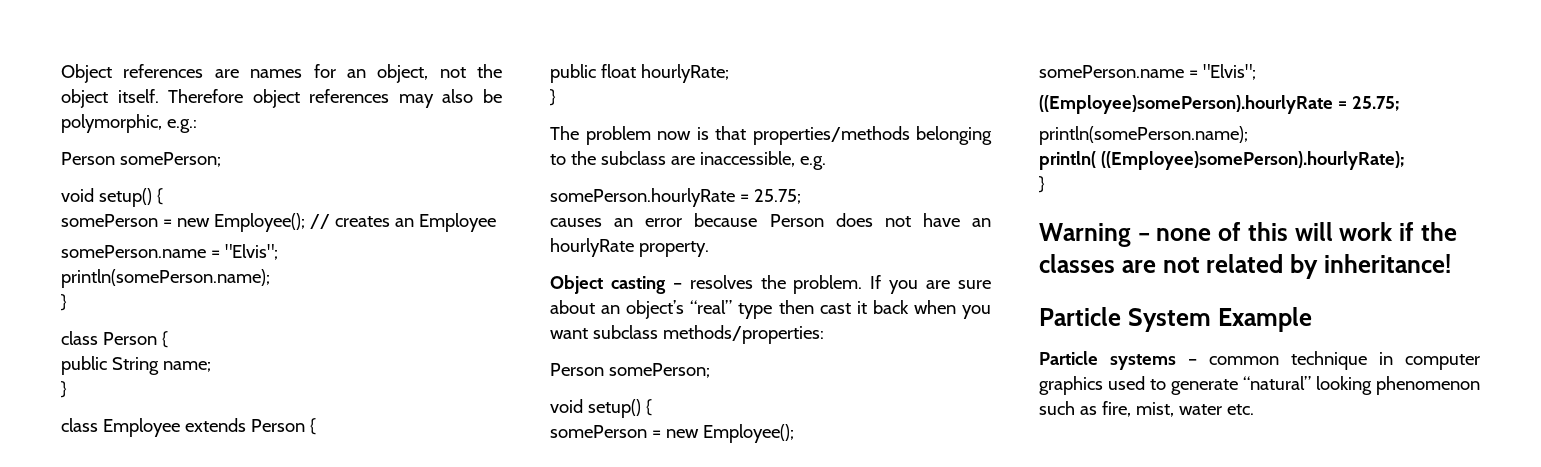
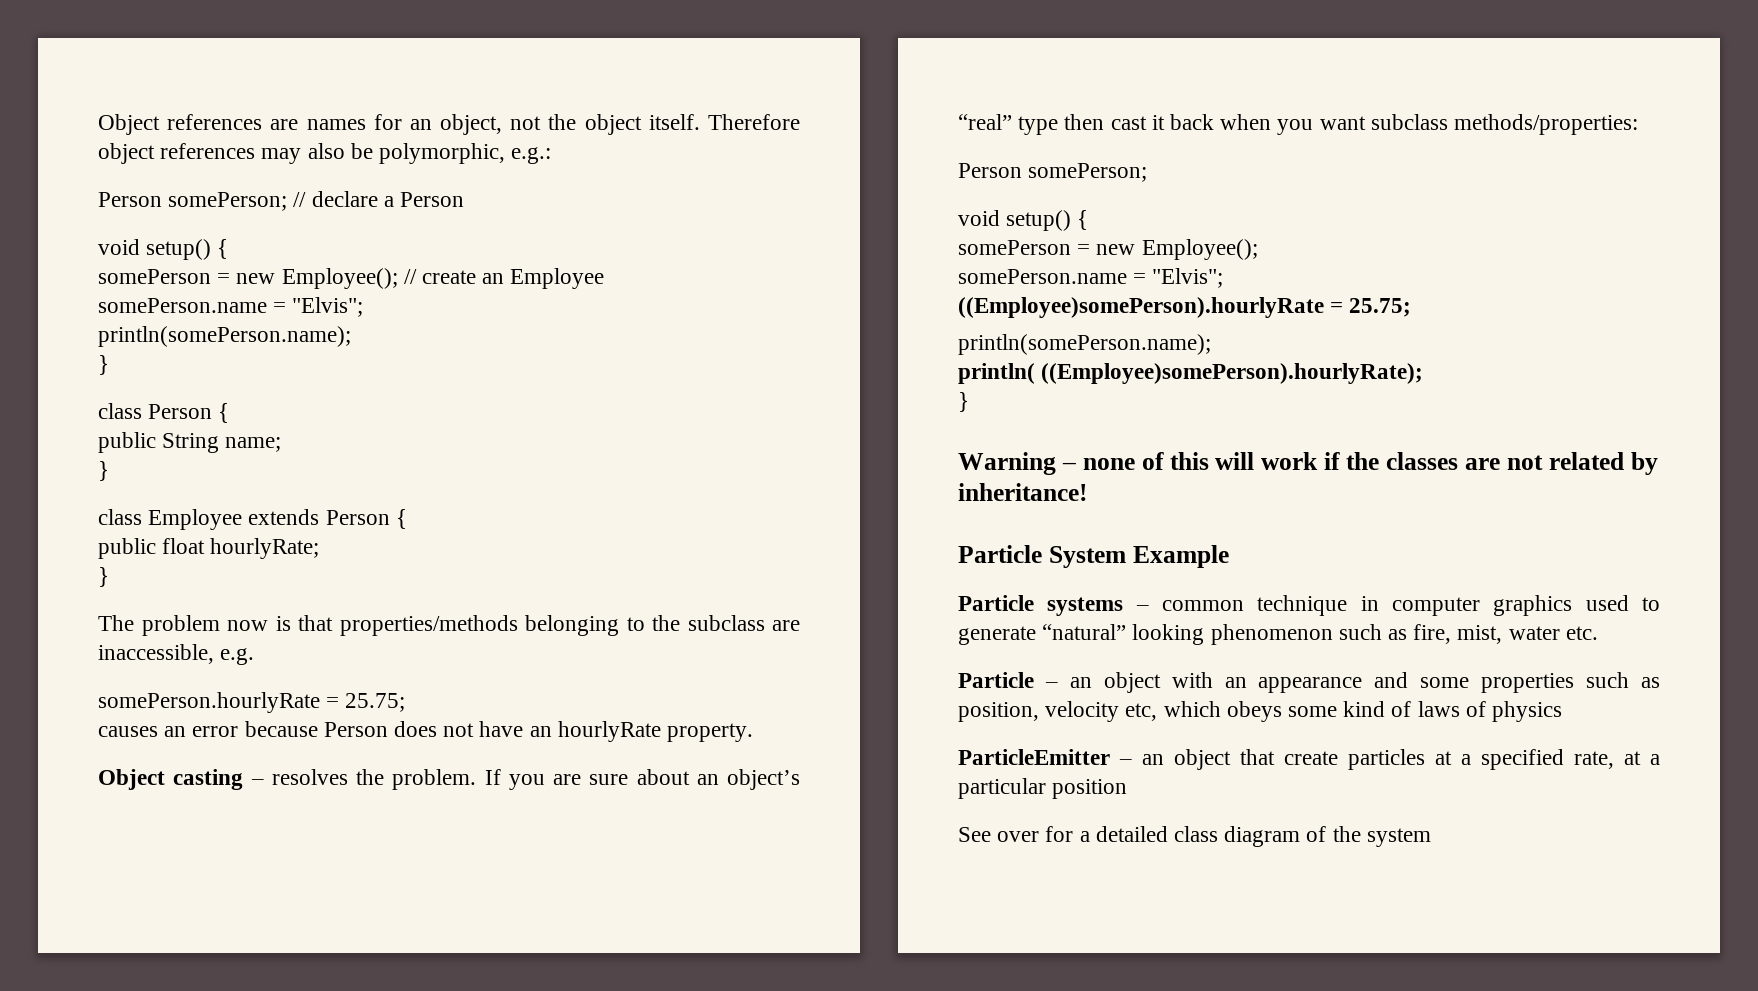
  Therefore object references may also be polymorphic, e.g.:
- Person somePerson;
+ Person somePerson; // declare a Person
  void setup() {
- somePerson = new Employee(); // creates an Employee
+ somePerson = new Employee(); // create an Employee
+ Particle – an object with an appearance and some properties such as position, velocity etc, which obeys some kind of laws of physics
+ ParticleEmitter – an object that create particles at a specified rate, at a particular position
+ See over for a detailed class diagram of the system

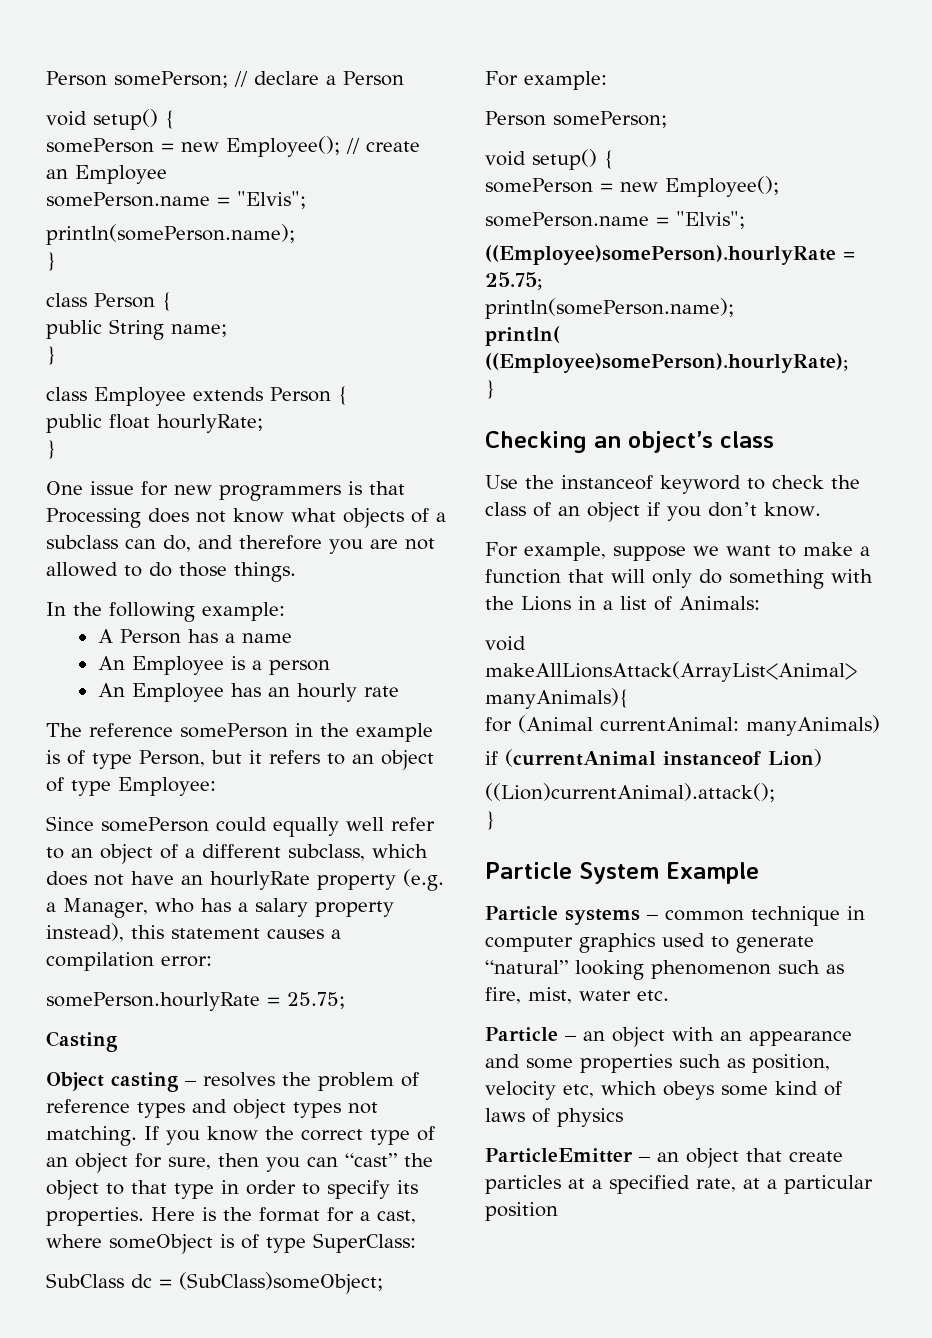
- Object references are names for an object, not the object itself. Therefore object references may also be polymorphic, e.g.:
- The problem now is that properties/methods belonging to the subclass are inaccessible, e.g.
+ One issue for new programmers is that Processing does not know what objects of a subclass can do, and therefore you are not allowed to do those things.
+ In the following example:
+ A Person has a name
+ An Employee is a person
+ An Employee has an hourly rate
+ The reference somePerson in the example is of type Person, but it refers to an object of type Employee:
+ Since somePerson could equally well refer to an object of a different subclass, which does not have an hourlyRate property (e.g. a Manager, who has a salary property instead), this statement causes a compilation error:
  somePerson.hourlyRate = 25.75;
- causes an error because Person does not have an hourlyRate property.
+ Casting
- Object casting – resolves the problem. If you are sure about an object’s “real” type then cast it back when you want subclass methods/properties:
+ Object casting – resolves the problem of reference types and object types not matching. If you know the correct type of an object for sure, then you can “cast” the object to that type in order to specify its properties. Here is the format for a cast, where someObject is of type SuperClass:
+ SubClass dc = (SubClass)someObject;
+ For example:
- Warning – none of this will work if the classes are not related by inheritance!
+ Checking an object’s class
+ Use the instanceof keyword to check the class of an object if you don’t know.
+ For example, suppose we want to make a function that will only do something with the Lions in a list of Animals:
+ void makeAllLionsAttack(ArrayList<Animal> manyAnimals){
+ for (Animal currentAnimal: manyAnimals)
+ if (currentAnimal instanceof Lion)
+ ((Lion)currentAnimal).attack();
+ }
- See over for a detailed class diagram of the system

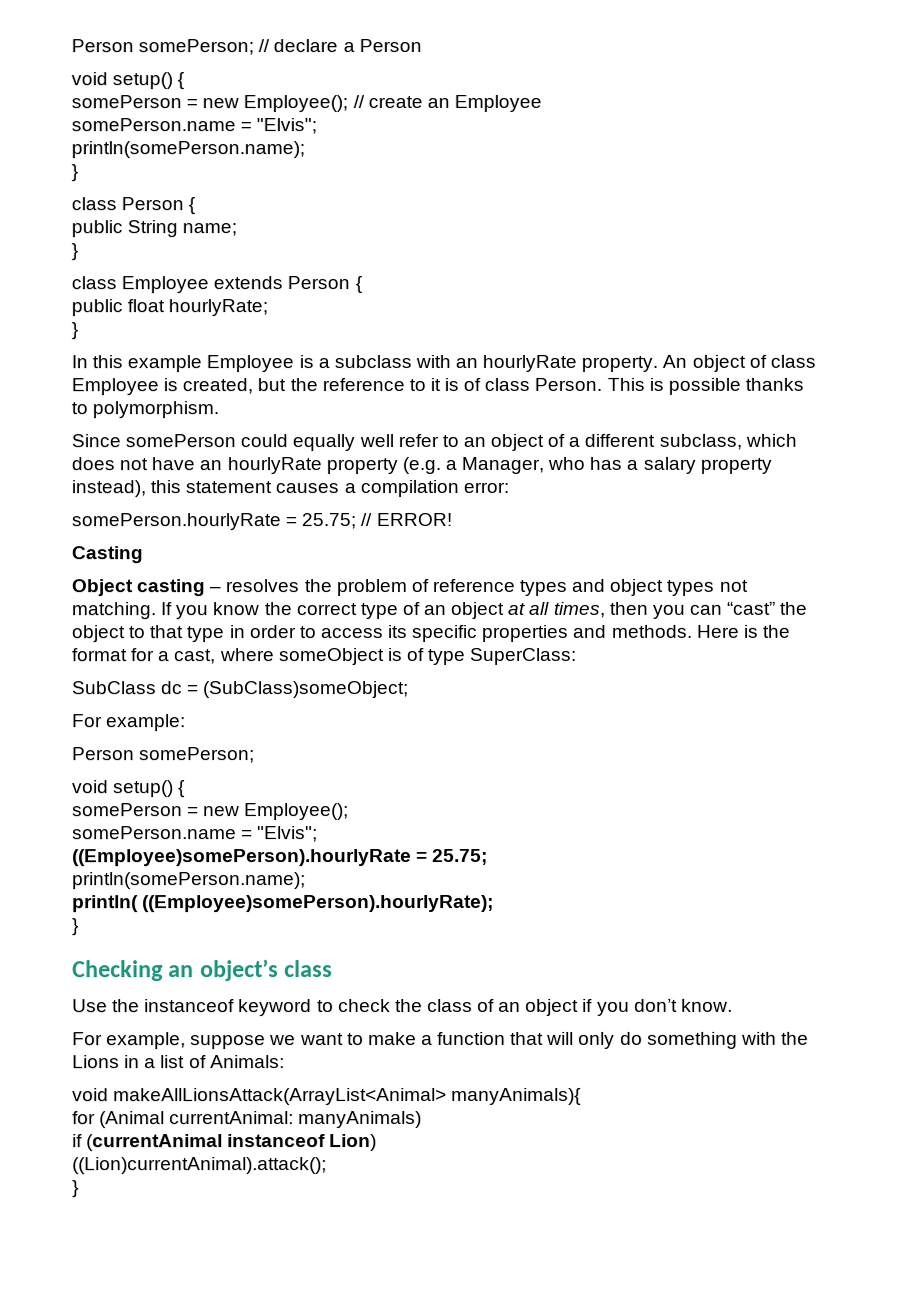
- One issue for new programmers is that Processing does not know what objects of a subclass can do, and therefore you are not allowed to do those things.
- In the following example:
- A Person has a name
- An Employee is a person
- An Employee has an hourly rate
- The reference somePerson in the example is of type Person, but it refers to an object of type Employee:
+ In this example Employee is a subclass with an hourlyRate property. An object of class Employee is created, but the reference to it is of class Person. This is possible thanks to polymorphism.
- somePerson.hourlyRate = 25.75;
+ somePerson.hourlyRate = 25.75; // ERROR!
- If you know the correct type of an object for sure, then you can “cast” the object to that type in order to specify its properties.
+ If you know the correct type of an object at all times, then you can “cast” the object to that type in order to access its specific properties and methods.
- Particle System Example
- Particle systems – common technique in computer graphics used to generate “natural” looking phenomenon such as fire, mist, water etc.
- Particle – an object with an appearance and some properties such as position, velocity etc, which obeys some kind of laws of physics
- ParticleEmitter – an object that create particles at a specified rate, at a particular position

